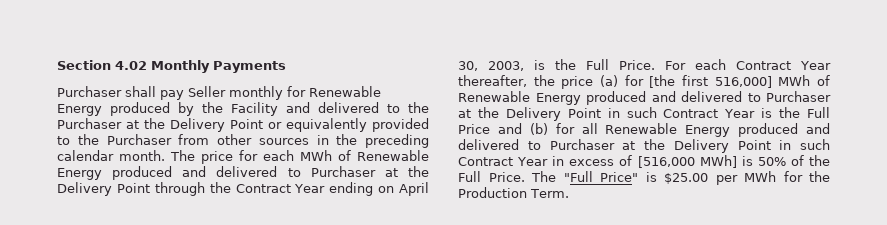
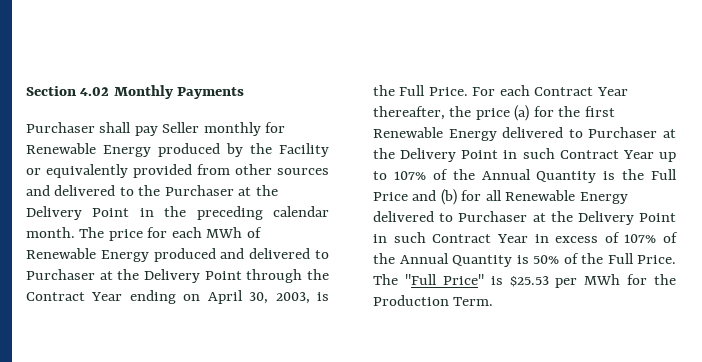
- Purchaser shall pay Seller monthly for Renewable Energy produced by the Facility and delivered to the Purchaser at the Delivery Point or equivalently provided to the Purchaser from other sources in the preceding calendar month.
+ Purchaser shall pay Seller monthly for Renewable Energy produced by the Facility or equivalently provided from other sources and delivered to the Purchaser at the Delivery Point in the preceding calendar month.
- For each Contract Year thereafter, the price (a) for [the first 516,000] MWh of Renewable Energy produced and delivered to Purchaser at the Delivery Point in such Contract Year is the Full Price and (b) for all Renewable Energy produced and delivered to Purchaser at the Delivery Point in such Contract Year in excess of [516,000 MWh] is 50% of the Full Price.
+ For each Contract Year thereafter, the price (a) for the first Renewable Energy delivered to Purchaser at the Delivery Point in such Contract Year up to 107% of the Annual Quantity is the Full Price and (b) for all Renewable Energy delivered to Purchaser at the Delivery Point in such Contract Year in excess of 107% of the Annual Quantity is 50% of the Full Price.
- The "Full Price" is $25.00 per MWh for the Production Term.
+ The "Full Price" is $25.53 per MWh for the Production Term.

